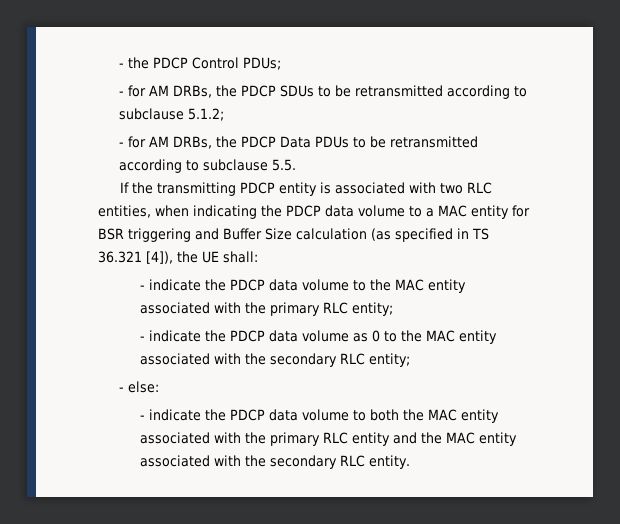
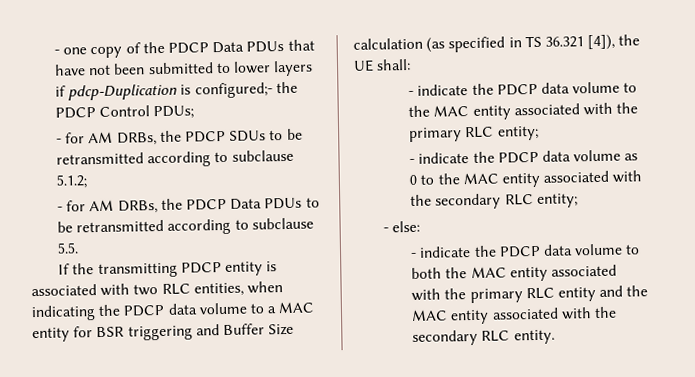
- - the PDCP Control PDUs;
+ - one copy of the PDCP Data PDUs that have not been submitted to lower layers if pdcp-Duplication is configured;- the PDCP Control PDUs;

